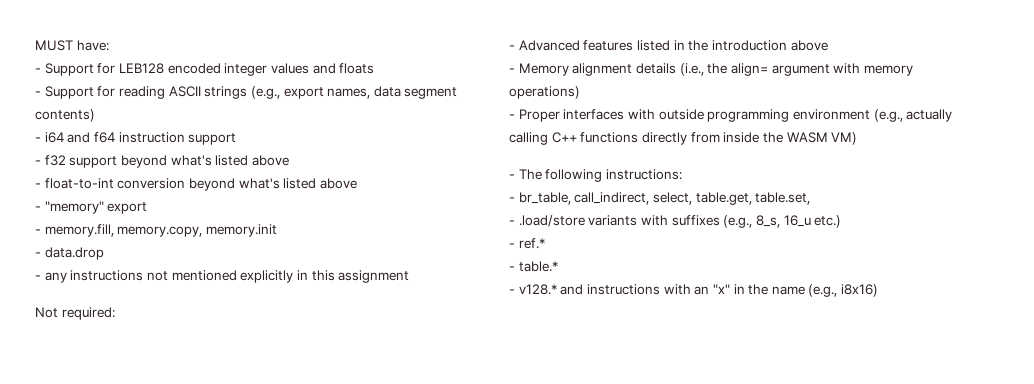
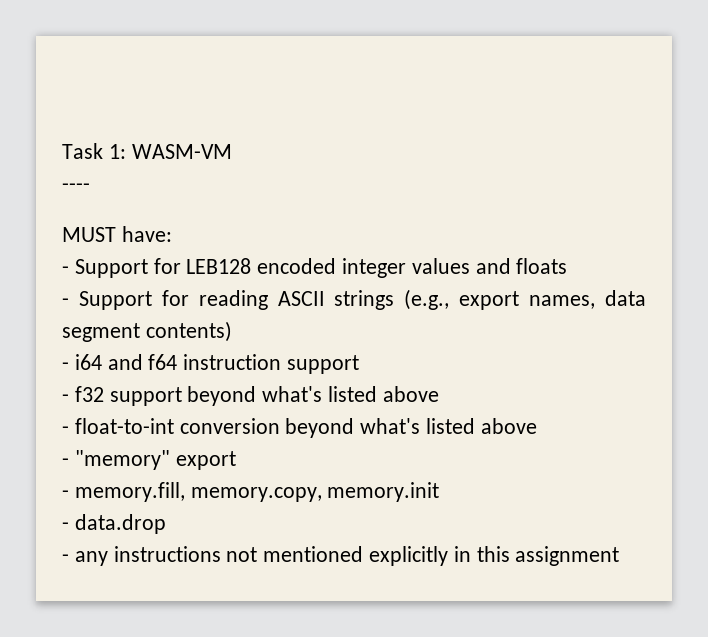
+ Task 1: WASM-VM
+ ----
- Not required:
- - Advanced features listed in the introduction above
- - Memory alignment details (i.e., the align= argument with memory operations)
- - Proper interfaces with outside programming environment (e.g., actually calling C++ functions directly from inside the WASM VM)
- - The following instructions:
- - br_table, call_indirect, select, table.get, table.set,
- - .load/store variants with suffixes (e.g., 8_s, 16_u etc.)
- - ref.*
- - table.*
- - v128.* and instructions with an "x" in the name (e.g., i8x16)

